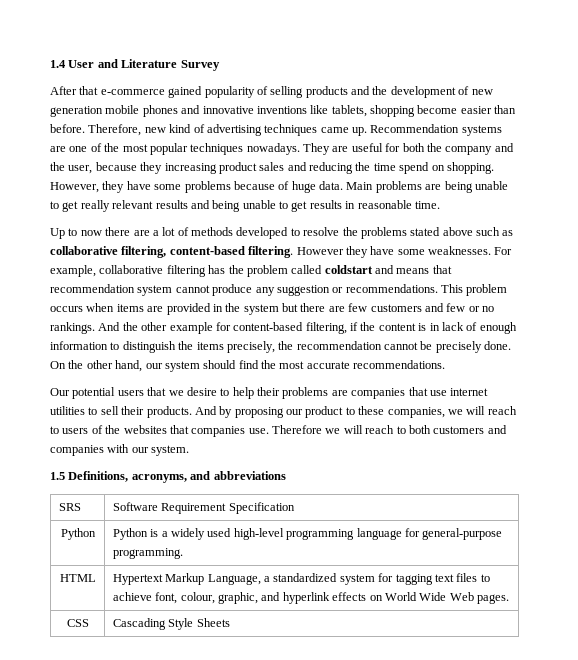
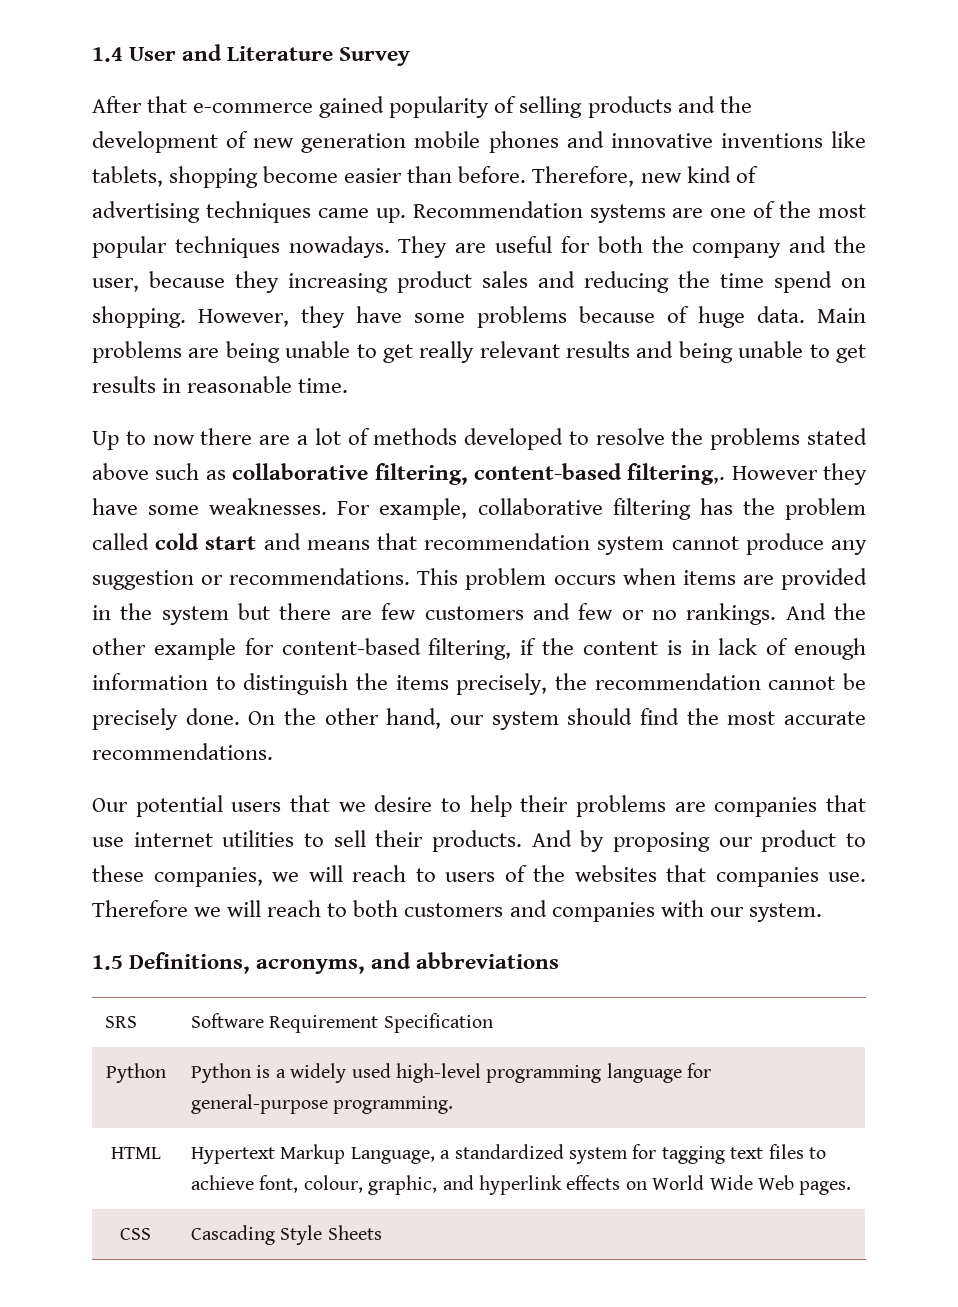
- Up to now there are a lot of methods developed to resolve the problems stated above such as collaborative filtering, content-based filtering.
+ Up to now there are a lot of methods developed to resolve the problems stated above such as collaborative filtering, content-based filtering,.
- For example, collaborative filtering has the problem called coldstart and means that recommendation system cannot produce any suggestion or recommendations.
+ For example, collaborative filtering has the problem called cold start and means that recommendation system cannot produce any suggestion or recommendations.

